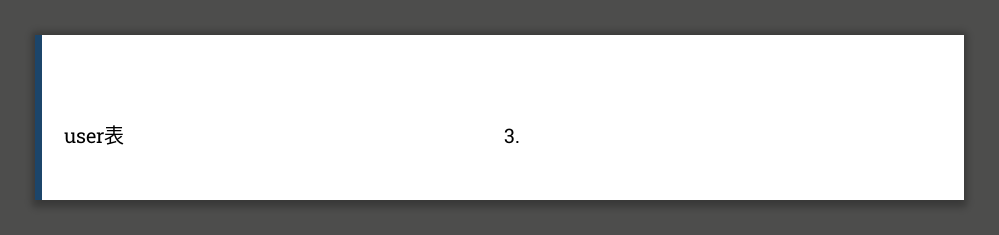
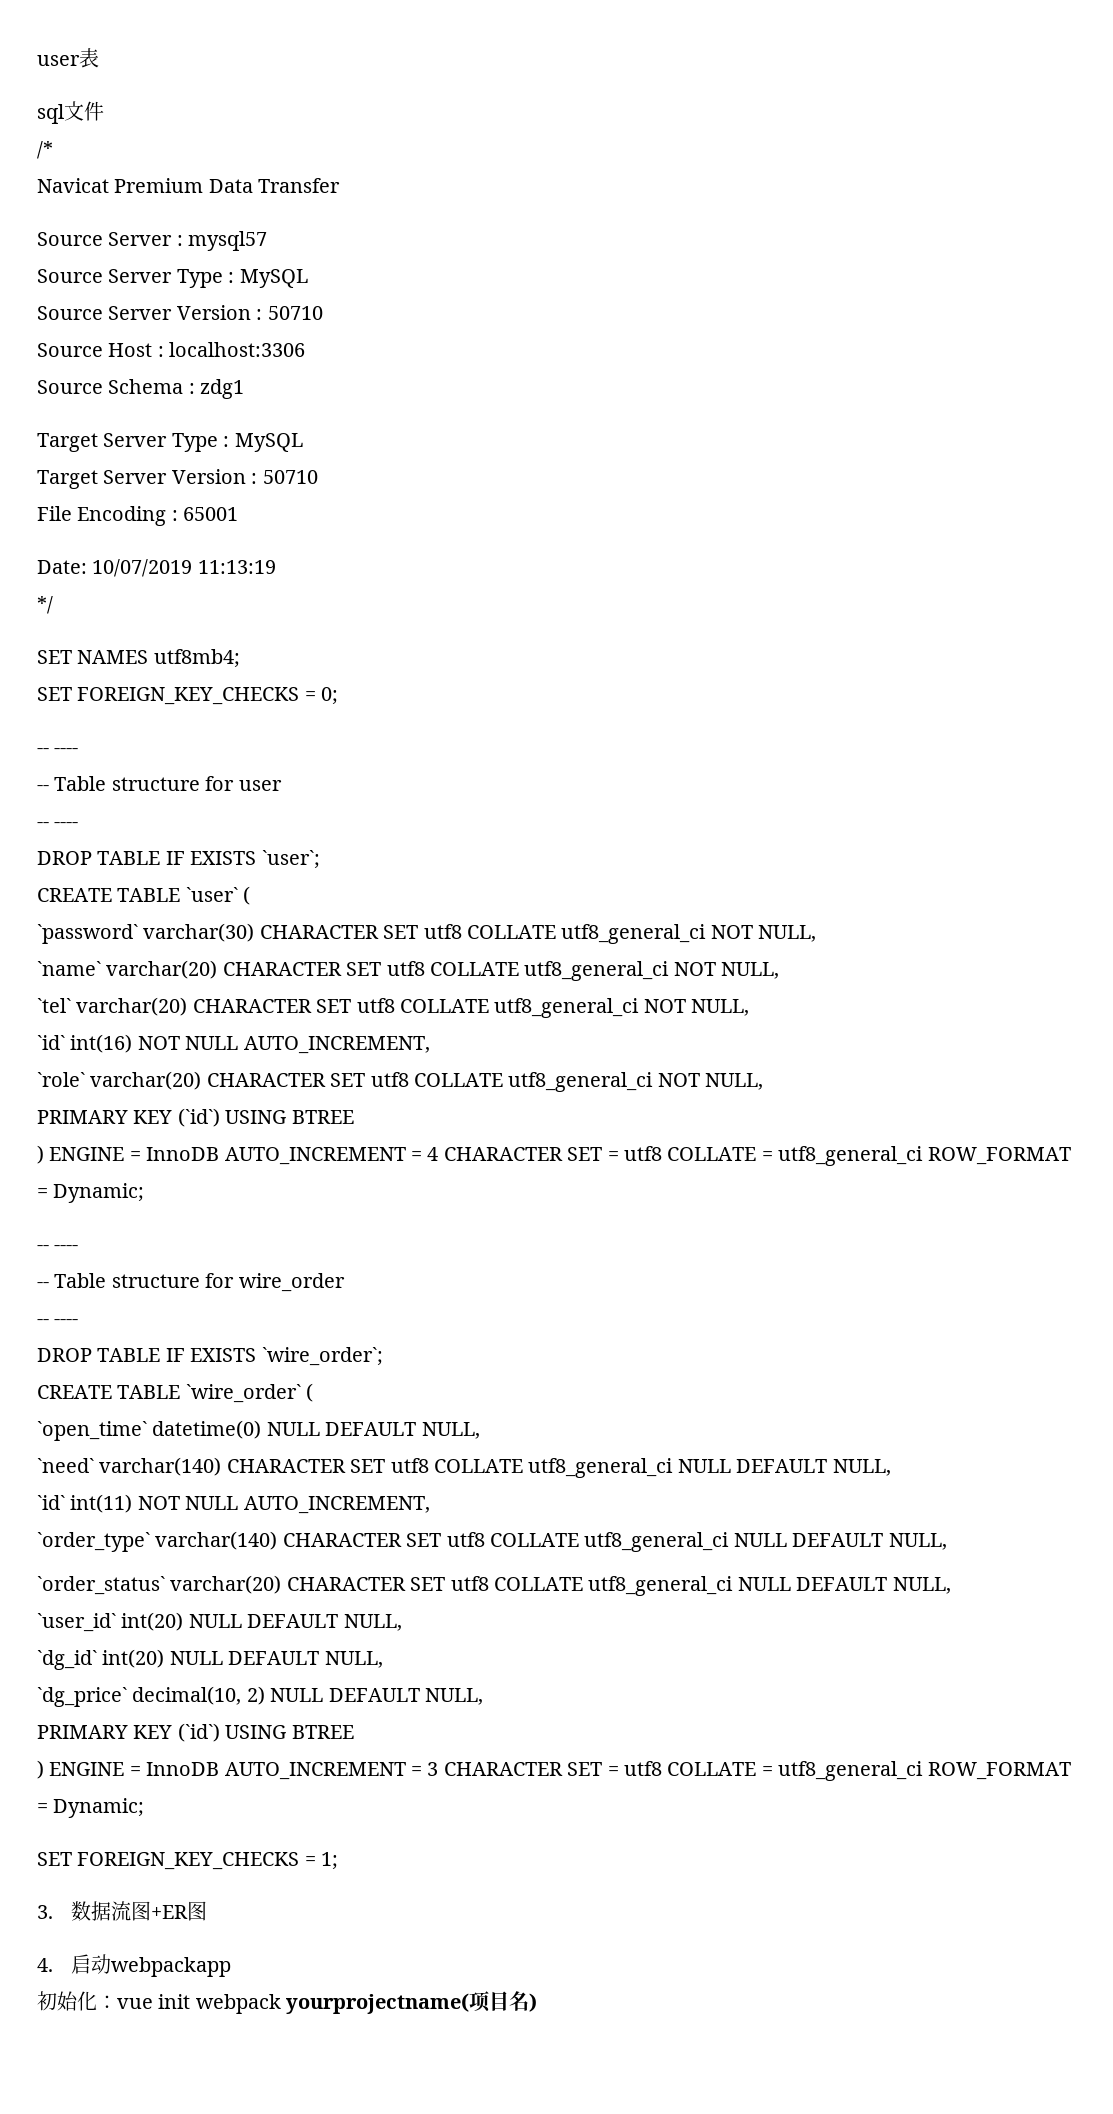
- 3.
+ sql文件
+ /*
+ Navicat Premium Data Transfer
+ Source Server : mysql57
+ Source Server Type : MySQL
+ Source Server Version : 50710
+ Source Host : localhost:3306
+ Source Schema : zdg1
+ Target Server Type : MySQL
+ Target Server Version : 50710
+ File Encoding : 65001
+ Date: 10/07/2019 11:13:19
+ */
+ SET NAMES utf8mb4;
+ SET FOREIGN_KEY_CHECKS = 0;
+ -- ----
+ -- Table structure for user
+ -- ----
+ DROP TABLE IF EXISTS `user`;
+ CREATE TABLE `user` (
+ `password` varchar(30) CHARACTER SET utf8 COLLATE utf8_general_ci NOT NULL,
+ `name` varchar(20) CHARACTER SET utf8 COLLATE utf8_general_ci NOT NULL,
+ `tel` varchar(20) CHARACTER SET utf8 COLLATE utf8_general_ci NOT NULL,
+ `id` int(16) NOT NULL AUTO_INCREMENT,
+ `role` varchar(20) CHARACTER SET utf8 COLLATE utf8_general_ci NOT NULL,
+ PRIMARY KEY (`id`) USING BTREE
+ ) ENGINE = InnoDB AUTO_INCREMENT = 4 CHARACTER SET = utf8 COLLATE = utf8_general_ci ROW_FORMAT = Dynamic;
+ -- ----
+ -- Table structure for wire_order
+ -- ----
+ DROP TABLE IF EXISTS `wire_order`;
+ CREATE TABLE `wire_order` (
+ `open_time` datetime(0) NULL DEFAULT NULL,
+ `need` varchar(140) CHARACTER SET utf8 COLLATE utf8_general_ci NULL DEFAULT NULL,
+ `id` int(11) NOT NULL AUTO_INCREMENT,
+ `order_type` varchar(140) CHARACTER SET utf8 COLLATE utf8_general_ci NULL DEFAULT NULL,
+ `order_status` varchar(20) CHARACTER SET utf8 COLLATE utf8_general_ci NULL DEFAULT NULL,
+ `user_id` int(20) NULL DEFAULT NULL,
+ `dg_id` int(20) NULL DEFAULT NULL,
+ `dg_price` decimal(10, 2) NULL DEFAULT NULL,
+ PRIMARY KEY (`id`) USING BTREE
+ ) ENGINE = InnoDB AUTO_INCREMENT = 3 CHARACTER SET = utf8 COLLATE = utf8_general_ci ROW_FORMAT = Dynamic;
+ SET FOREIGN_KEY_CHECKS = 1;
+ 3.数据流图+ER图
+ 4.启动webpackapp
+ 初始化：vue init webpack yourprojectname(项目名)

